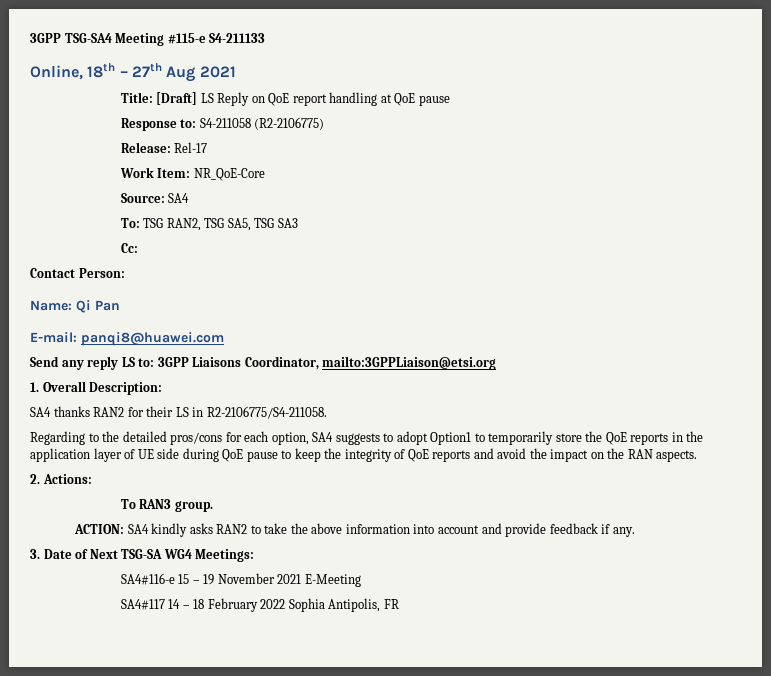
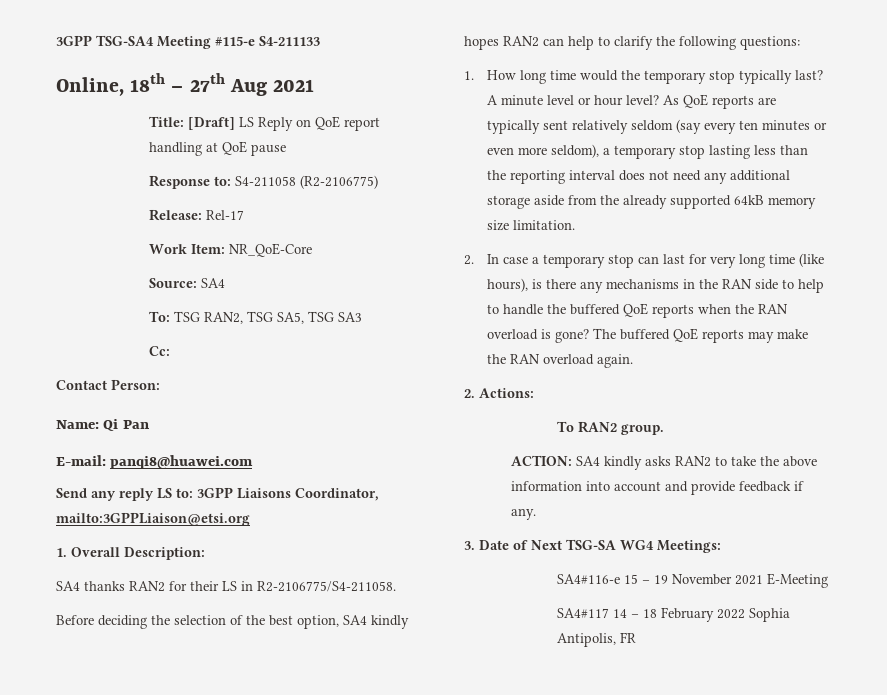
- Regarding to the detailed pros/cons for each option, SA4 suggests to adopt Option1 to temporarily store the QoE reports in the application layer of UE side during QoE pause to keep the integrity of QoE reports and avoid the impact on the RAN aspects.
+ Before deciding the selection of the best option, SA4 kindly hopes RAN2 can help to clarify the following questions:
+ 1. How long time would the temporary stop typically last? A minute level or hour level? As QoE reports are typically sent relatively seldom (say every ten minutes or even more seldom), a temporary stop lasting less than the reporting interval does not need any additional storage aside from the already supported 64kB memory size limitation.
+ 2. In case a temporary stop can last for very long time (like hours), is there any mechanisms in the RAN side to help to handle the buffered QoE reports when the RAN overload is gone? The buffered QoE reports may make the RAN overload again.
- To RAN3 group.
+ To RAN2 group.

